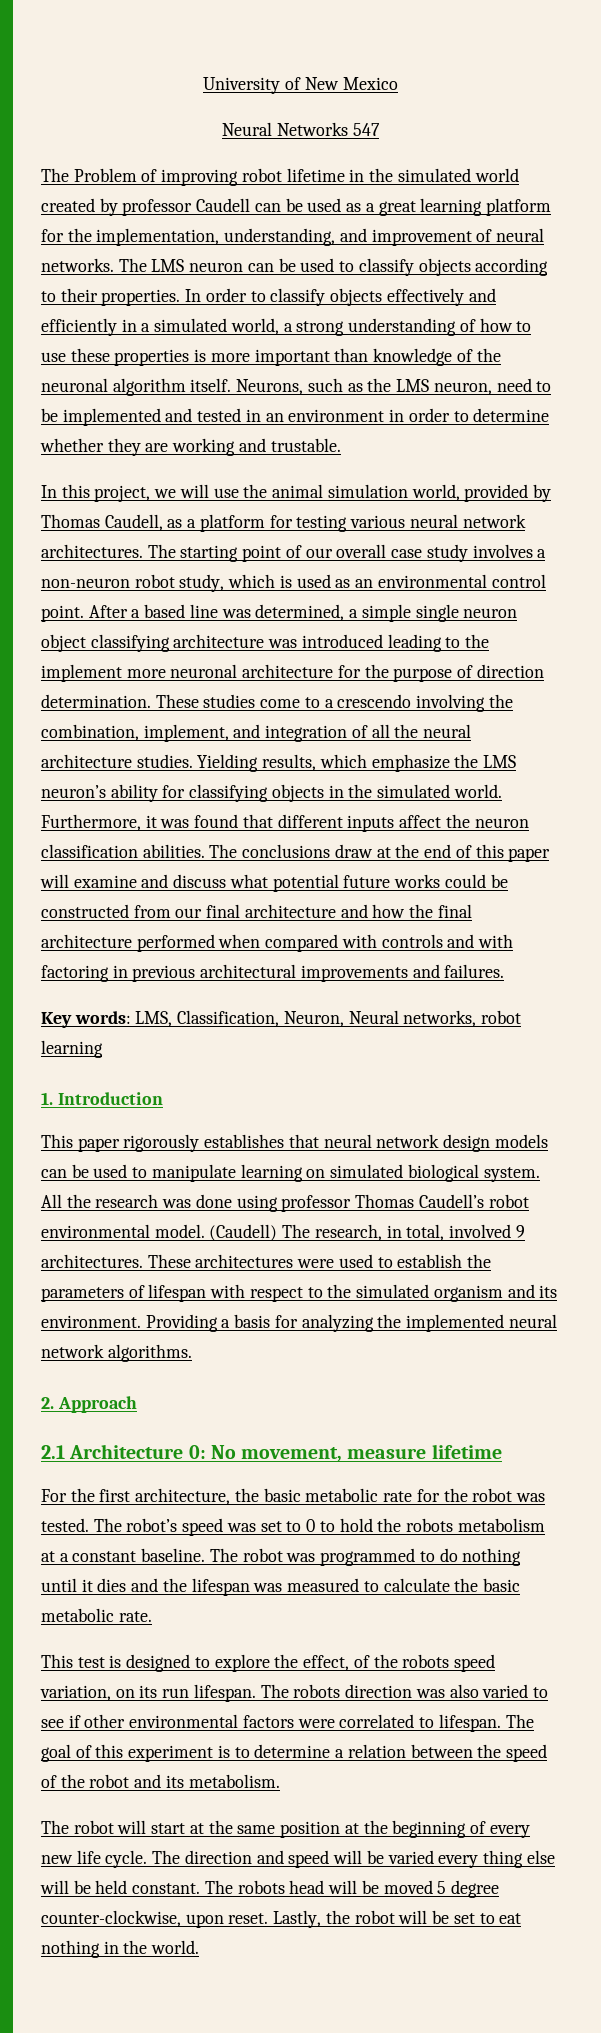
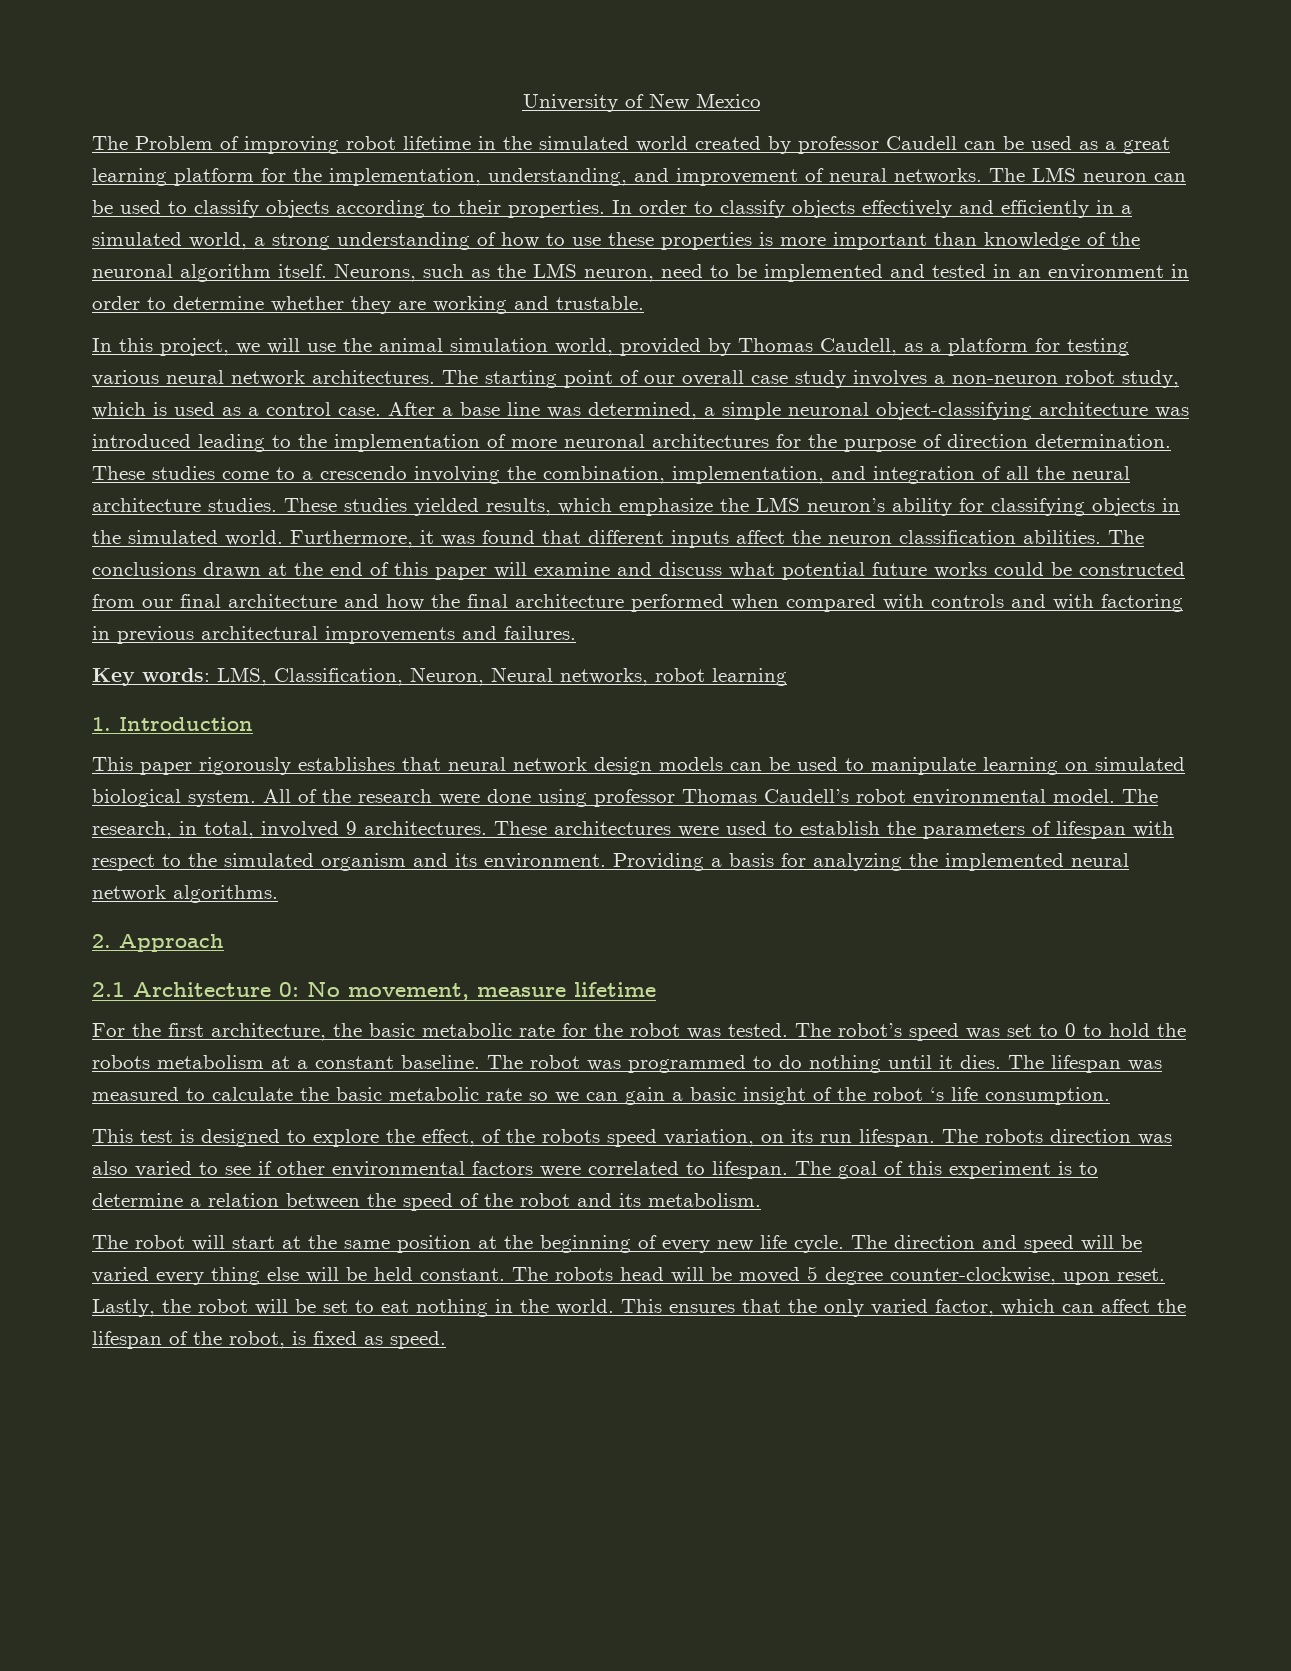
- Neural Networks 547
- The starting point of our overall case study involves a non-neuron robot study, which is used as an environmental control point.
+ The starting point of our overall case study involves a non-neuron robot study, which is used as a control case.
- After a based line was determined, a simple single neuron object classifying architecture was introduced leading to the implement more neuronal architecture for the purpose of direction determination.
+ After a base line was determined, a simple neuronal object-classifying architecture was introduced leading to the implementation of more neuronal architectures for the purpose of direction determination.
- These studies come to a crescendo involving the combination, implement, and integration of all the neural architecture studies.
+ These studies come to a crescendo involving the combination, implementation, and integration of all the neural architecture studies.
- Yielding results, which emphasize the LMS neuron’s ability for classifying objects in the simulated world.
+ These studies yielded results, which emphasize the LMS neuron’s ability for classifying objects in the simulated world.
- The conclusions draw at the end of this paper will examine and discuss what potential future works could be constructed from our final architecture and how the final architecture performed when compared with controls and with factoring in previous architectural improvements and failures.
+ The conclusions drawn at the end of this paper will examine and discuss what potential future works could be constructed from our final architecture and how the final architecture performed when compared with controls and with factoring in previous architectural improvements and failures.
- All the research was done using professor Thomas Caudell’s robot environmental model.
+ All of the research were done using professor Thomas Caudell’s robot environmental model.
- (Caudell) The research, in total, involved 9 architectures.
+ The research, in total, involved 9 architectures.
- The robot was programmed to do nothing until it dies and the lifespan was measured to calculate the basic metabolic rate.
+ The robot was programmed to do nothing until it dies. The lifespan was measured to calculate the basic metabolic rate so we can gain a basic insight of the robot ‘s life consumption.
+ This ensures that the only varied factor, which can affect the lifespan of the robot, is fixed as speed.

